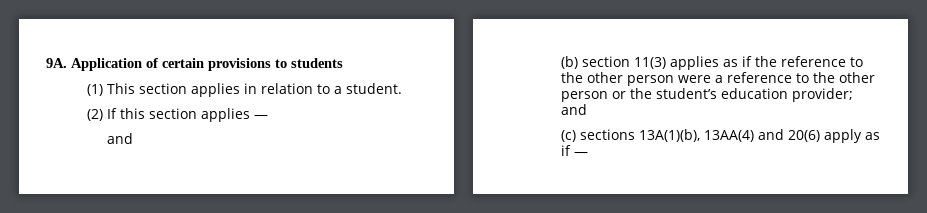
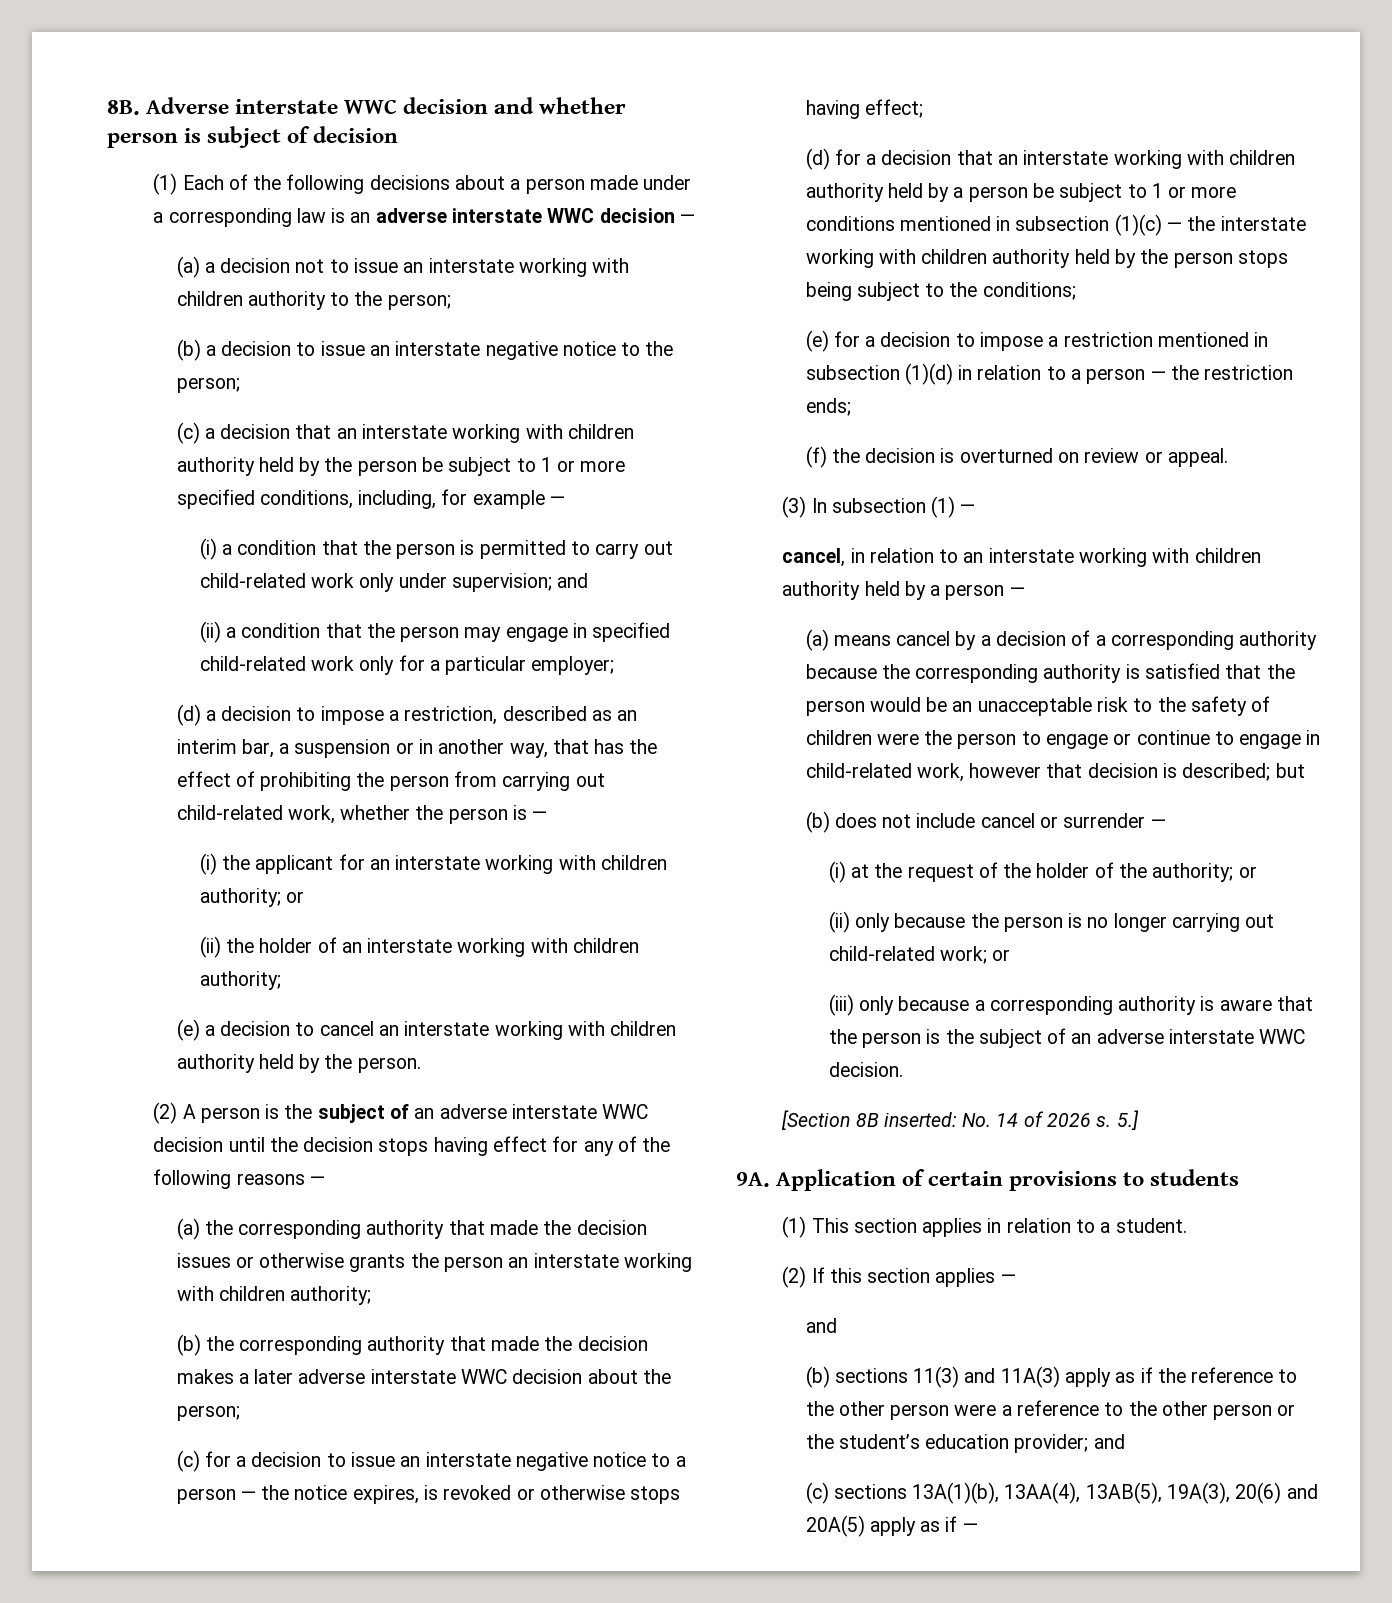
+ 8B. Adverse interstate WWC decision and whether person is subject of decision
+ (1) Each of the following decisions about a person made under a corresponding law is an adverse interstate WWC decision —
+ (a) a decision not to issue an interstate working with children authority to the person;
+ (b) a decision to issue an interstate negative notice to the person;
+ (c) a decision that an interstate working with children authority held by the person be subject to 1 or more specified conditions, including, for example —
+ (i) a condition that the person is permitted to carry out child-related work only under supervision; and
+ (ii) a condition that the person may engage in specified child-related work only for a particular employer;
+ (d) a decision to impose a restriction, described as an interim bar, a suspension or in another way, that has the effect of prohibiting the person from carrying out child-related work, whether the person is —
+ (i) the applicant for an interstate working with children authority; or
+ (ii) the holder of an interstate working with children authority;
+ (e) a decision to cancel an interstate working with children authority held by the person.
+ (2) A person is the subject of an adverse interstate WWC decision until the decision stops having effect for any of the following reasons —
+ (a) the corresponding authority that made the decision issues or otherwise grants the person an interstate working with children authority;
+ (b) the corresponding authority that made the decision makes a later adverse interstate WWC decision about the person;
+ (c) for a decision to issue an interstate negative notice to a person — the notice expires, is revoked or otherwise stops having effect;
+ (d) for a decision that an interstate working with children authority held by a person be subject to 1 or more conditions mentioned in subsection (1)(c) — the interstate working with children authority held by the person stops being subject to the conditions;
+ (e) for a decision to impose a restriction mentioned in subsection (1)(d) in relation to a person — the restriction ends;
+ (f) the decision is overturned on review or appeal.
+ (3) In subsection (1) —
+ cancel, in relation to an interstate working with children authority held by a person —
+ (a) means cancel by a decision of a corresponding authority because the corresponding authority is satisfied that the person would be an unacceptable risk to the safety of children were the person to engage or continue to engage in child-related work, however that decision is described; but
+ (b) does not include cancel or surrender —
+ (i) at the request of the holder of the authority; or
+ (ii) only because the person is no longer carrying out child-related work; or
+ (iii) only because a corresponding authority is aware that the person is the subject of an adverse interstate WWC decision.
+ [Section 8B inserted: No. 14 of 2026 s. 5.]
- (b) section 11(3) applies as if the reference to the other person were a reference to the other person or the student’s education provider; and
+ (b) sections 11(3) and 11A(3) apply as if the reference to the other person were a reference to the other person or the student’s education provider; and
- (c) sections 13A(1)(b), 13AA(4) and 20(6) apply as if —
+ (c) sections 13A(1)(b), 13AA(4), 13AB(5), 19A(3), 20(6) and 20A(5) apply as if —

